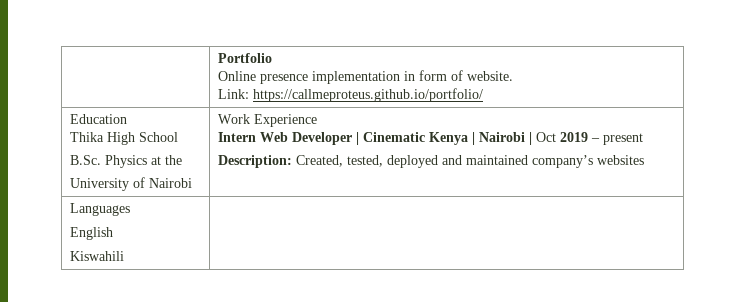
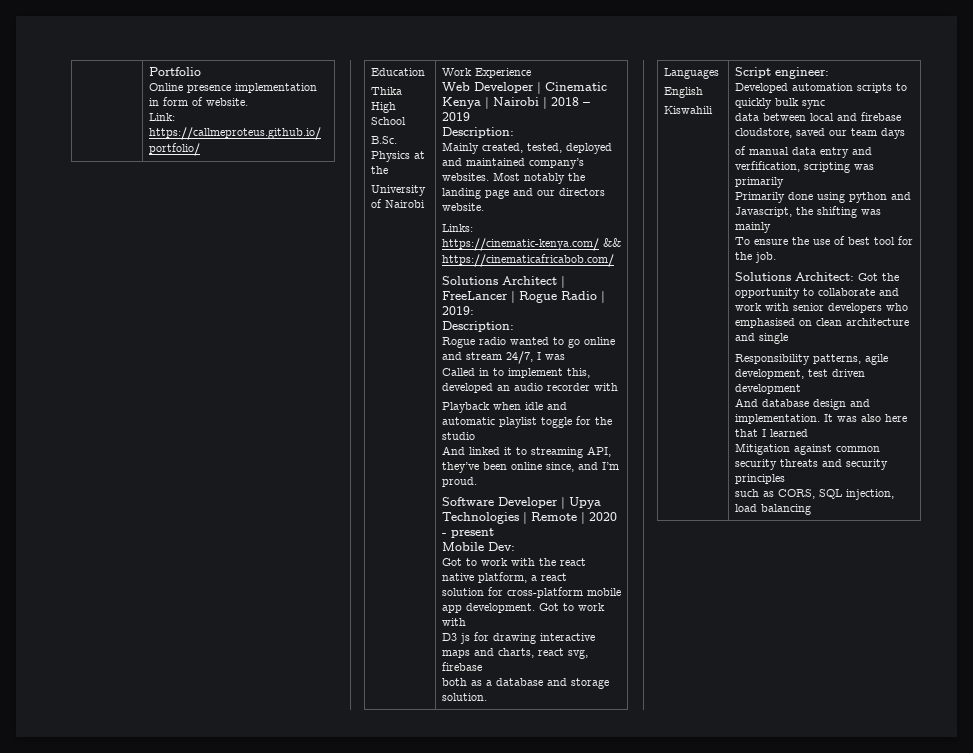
- Intern Web Developer | Cinematic Kenya | Nairobi | Oct 2019 – present
- Description: Created, tested, deployed and maintained company’s websites
+ Web Developer | Cinematic Kenya | Nairobi | 2018 – 2019
+ Description:
+ Mainly created, tested, deployed and maintained company’s websites. Most notably the landing page and our directors website.
+ Links: https://cinematic-kenya.com/ && https://cinematicafricabob.com/
+ Solutions Architect | FreeLancer | Rogue Radio | 2019:
+ Description:
+ Rogue radio wanted to go online and stream 24/7, I was
+ Called in to implement this, developed an audio recorder with
+ Playback when idle and automatic playlist toggle for the studio
+ And linked it to streaming API, they’ve been online since, and I’m proud.
+ Software Developer | Upya Technologies | Remote | 2020 - present
+ Mobile Dev:
+ Got to work with the react native platform, a react
+ solution for cross-platform mobile app development. Got to work with
+ D3 js for drawing interactive maps and charts, react svg, firebase
+ both as a database and storage solution.
  Languages
  English
- Kiswahili |
+ Kiswahili | Script engineer:
+ Developed automation scripts to quickly bulk sync
+ data between local and firebase cloudstore, saved our team days
+ of manual data entry and verfification, scripting was primarily
+ Primarily done using python and Javascript, the shifting was mainly
+ To ensure the use of best tool for the job.
+ Solutions Architect: Got the opportunity to collaborate and work with senior developers who emphasised on clean architecture and single
+ Responsibility patterns, agile development, test driven development
+ And database design and implementation. It was also here that I learned
+ Mitigation against common security threats and security principles
+ such as CORS, SQL injection, load balancing

